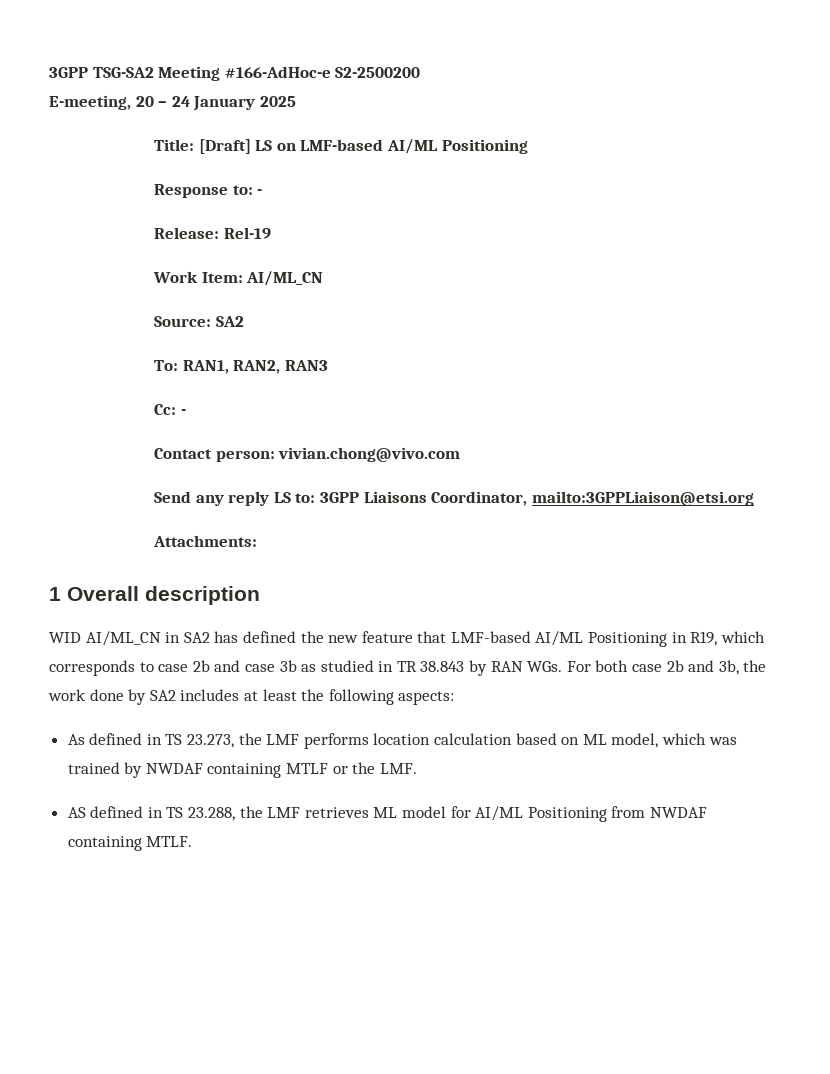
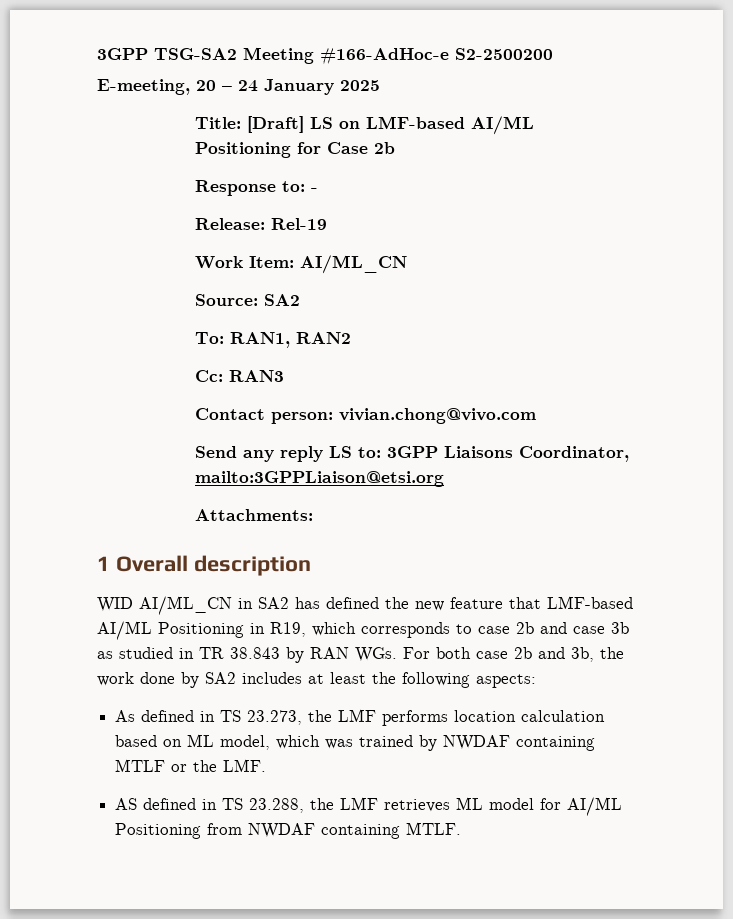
- Title: [Draft] LS on LMF-based AI/ML Positioning
+ Title: [Draft] LS on LMF-based AI/ML Positioning for Case 2b
- To: RAN1, RAN2, RAN3
+ To: RAN1, RAN2
- Cc: -
+ Cc: RAN3

